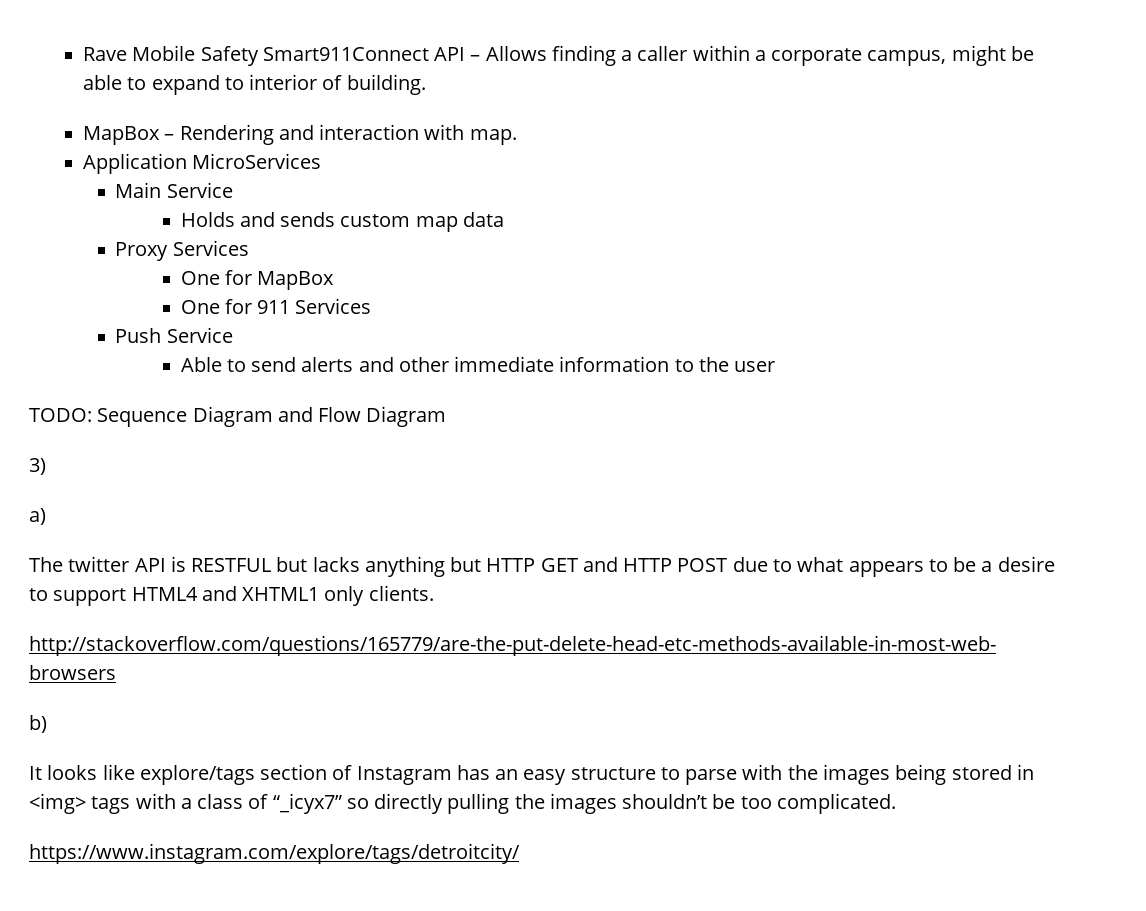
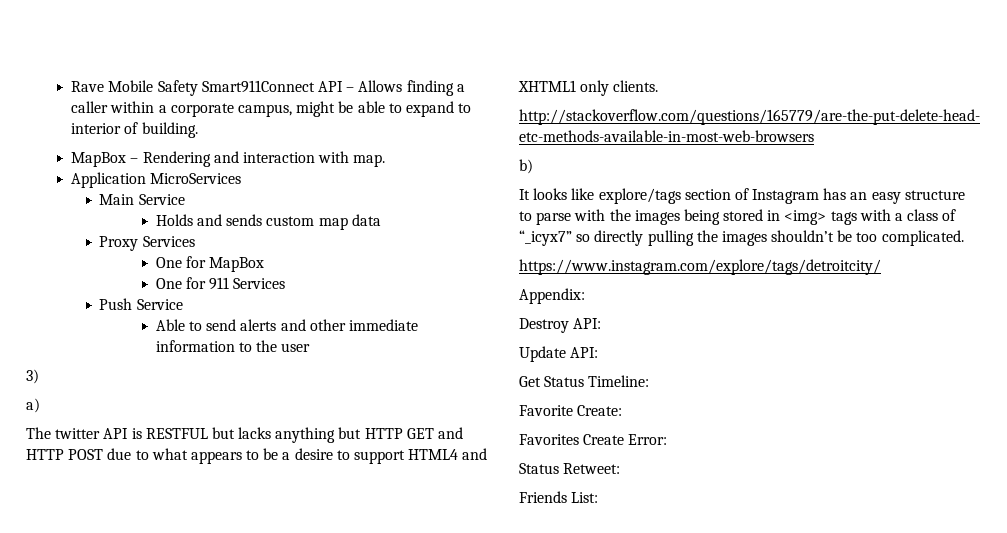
- TODO: Sequence Diagram and Flow Diagram
+ Appendix:
+ Destroy API:
+ Update API:
+ Get Status Timeline:
+ Favorite Create:
+ Favorites Create Error:
+ Status Retweet:
+ Friends List:

